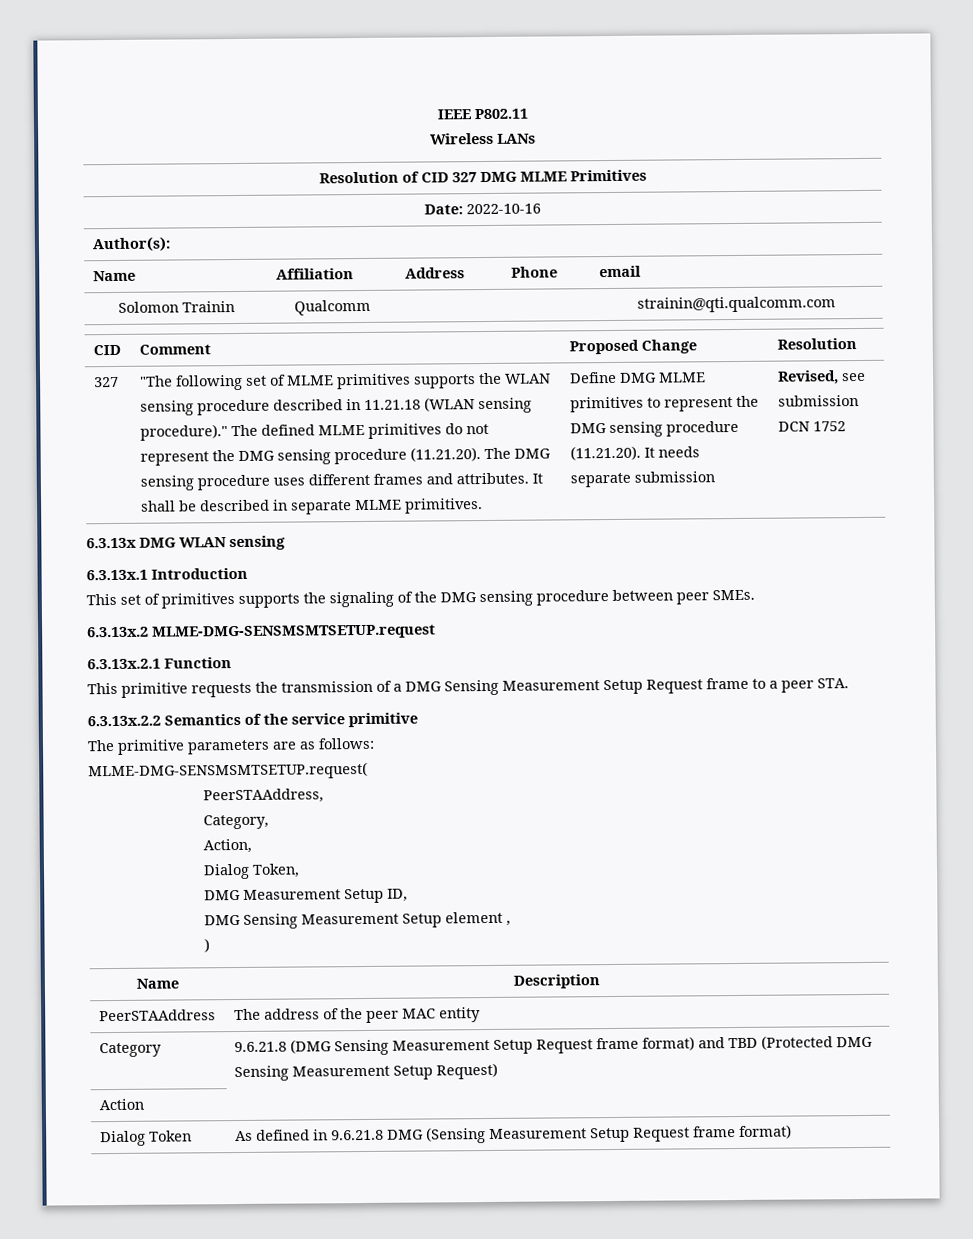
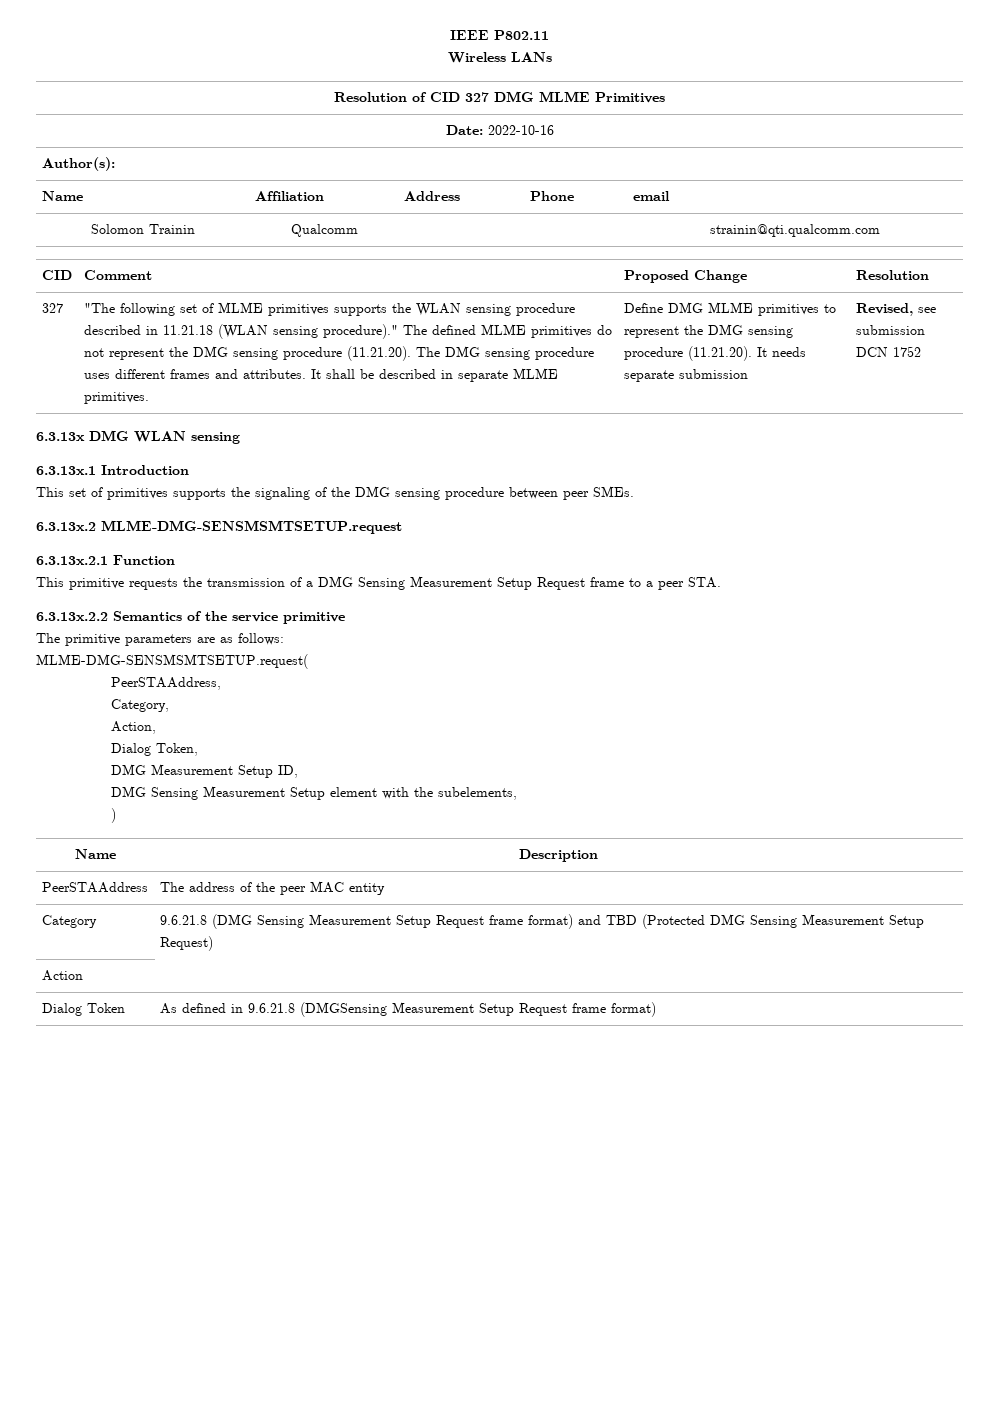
- DMG Sensing Measurement Setup element ,
+ DMG Sensing Measurement Setup element with the subelements,
- Dialog Token | As defined in 9.6.21.8 DMG (Sensing Measurement Setup Request frame format)
+ Dialog Token | As defined in 9.6.21.8 (DMGSensing Measurement Setup Request frame format)

